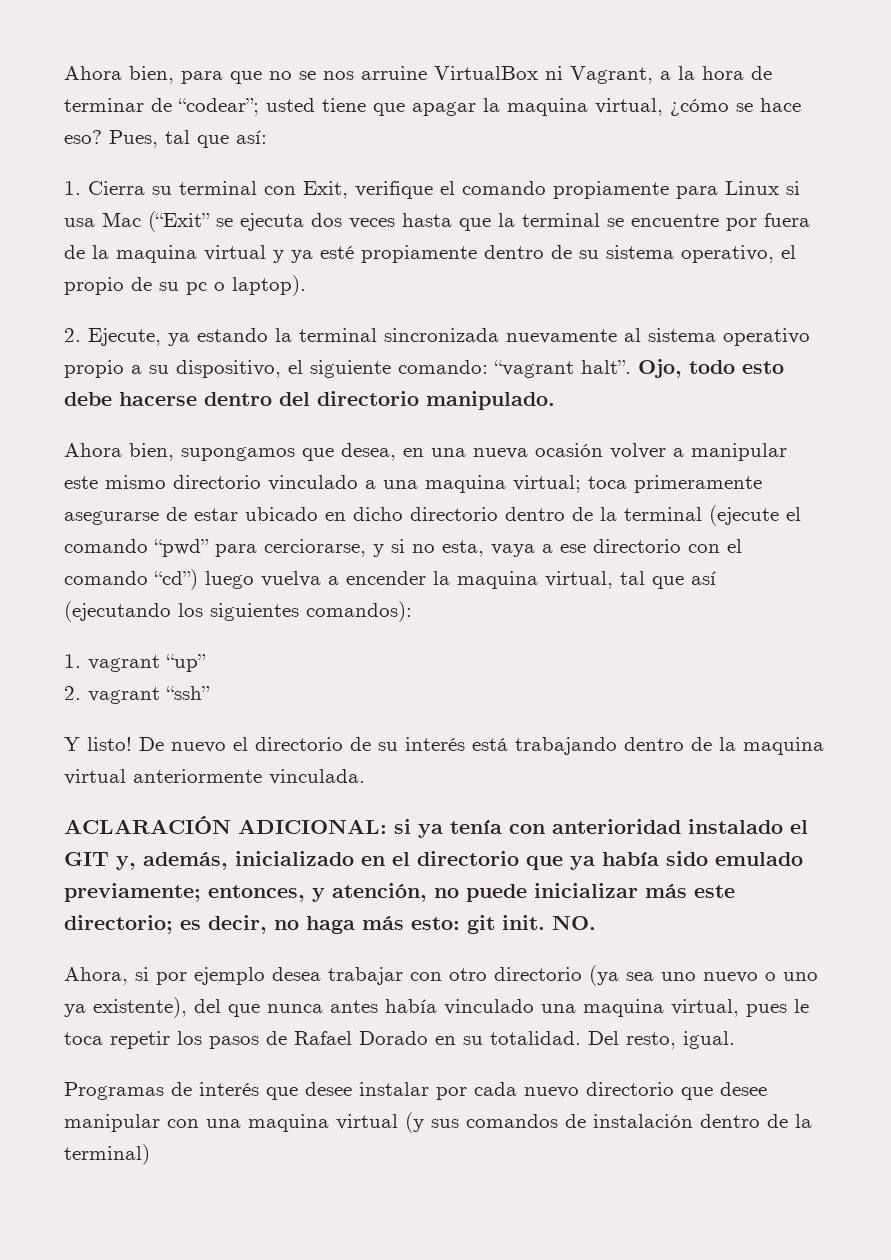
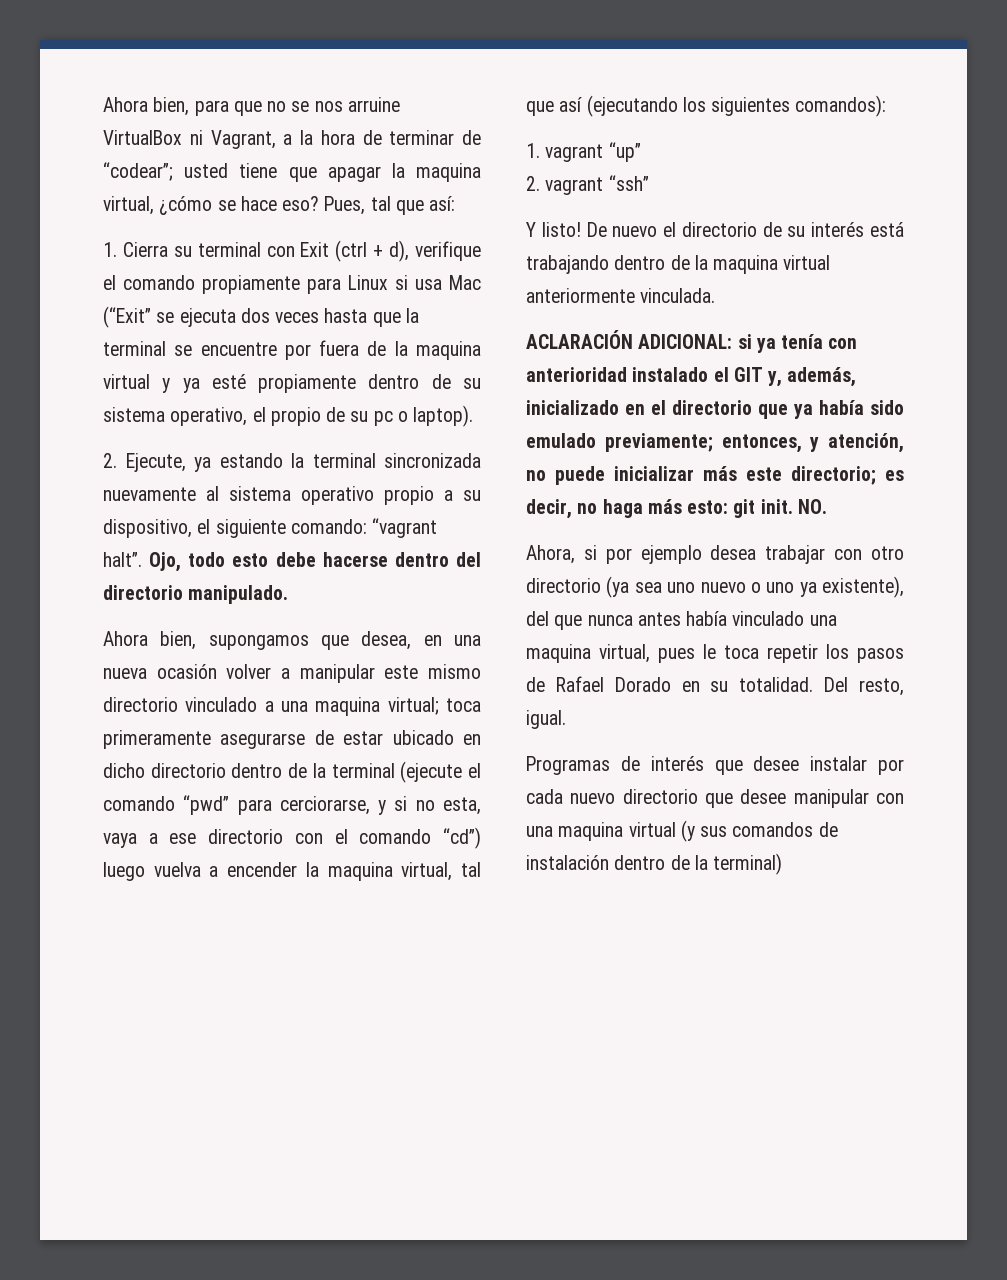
- 1. Cierra su terminal con Exit, verifique el comando propiamente para Linux si usa Mac (“Exit” se ejecuta dos veces hasta que la terminal se encuentre por fuera de la maquina virtual y ya esté propiamente dentro de su sistema operativo, el propio de su pc o laptop).
+ 1. Cierra su terminal con Exit (ctrl + d), verifique el comando propiamente para Linux si usa Mac (“Exit” se ejecuta dos veces hasta que la terminal se encuentre por fuera de la maquina virtual y ya esté propiamente dentro de su sistema operativo, el propio de su pc o laptop).

